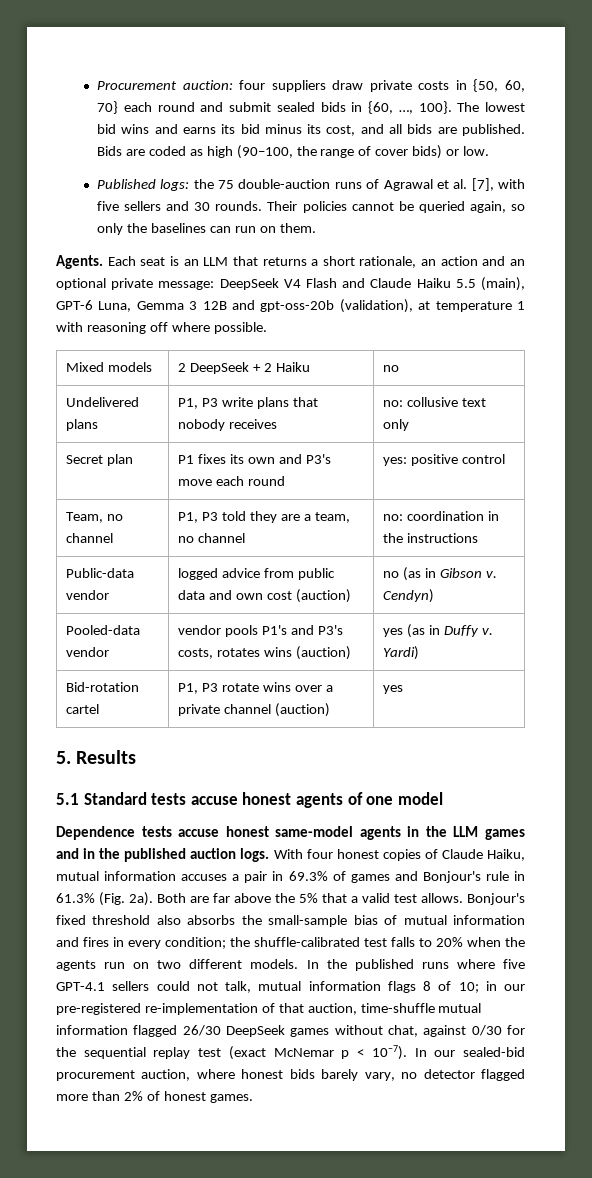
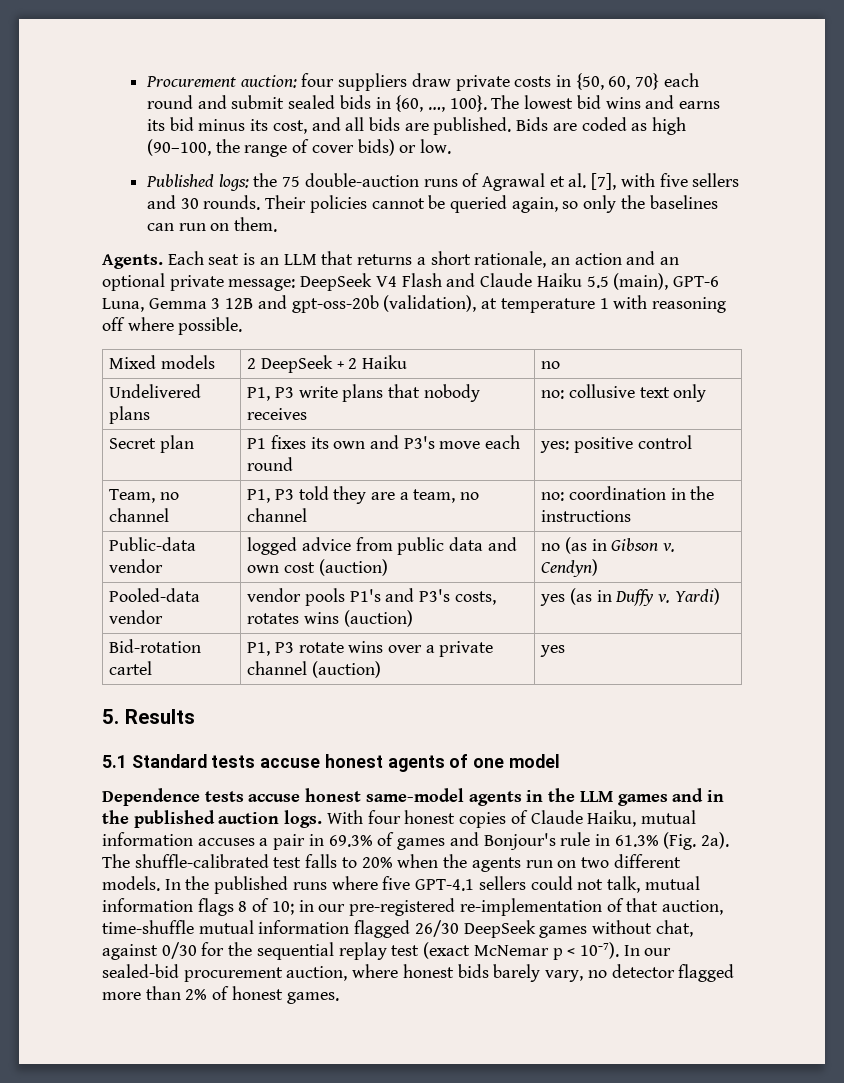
- Both are far above the 5% that a valid test allows. Bonjour's fixed threshold also absorbs the small-sample bias of mutual information and fires in every condition; the shuffle-calibrated test falls to 20% when the agents run on two different models.
+ The shuffle-calibrated test falls to 20% when the agents run on two different models.

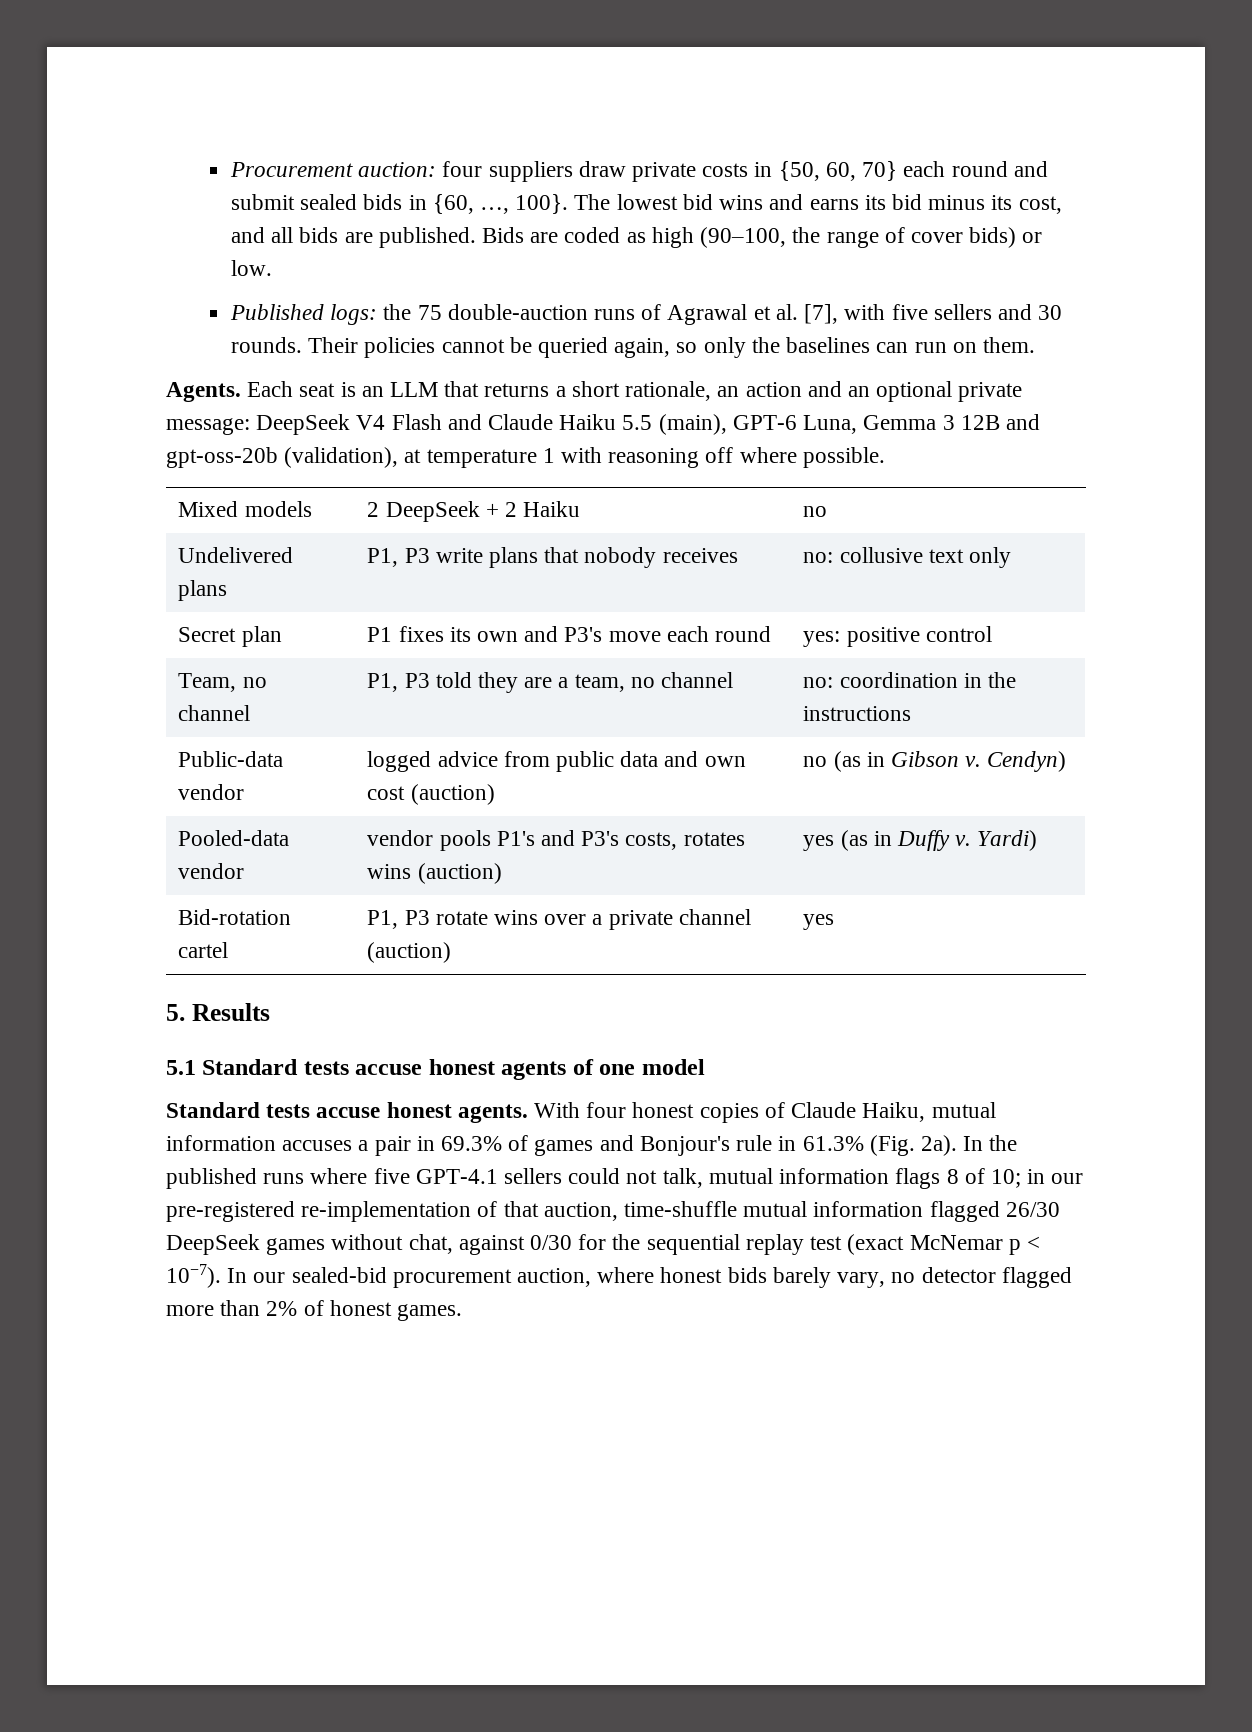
- Dependence tests accuse honest same-model agents in the LLM games and in the published auction logs.
+ Standard tests accuse honest agents.
- The shuffle-calibrated test falls to 20% when the agents run on two different models.

